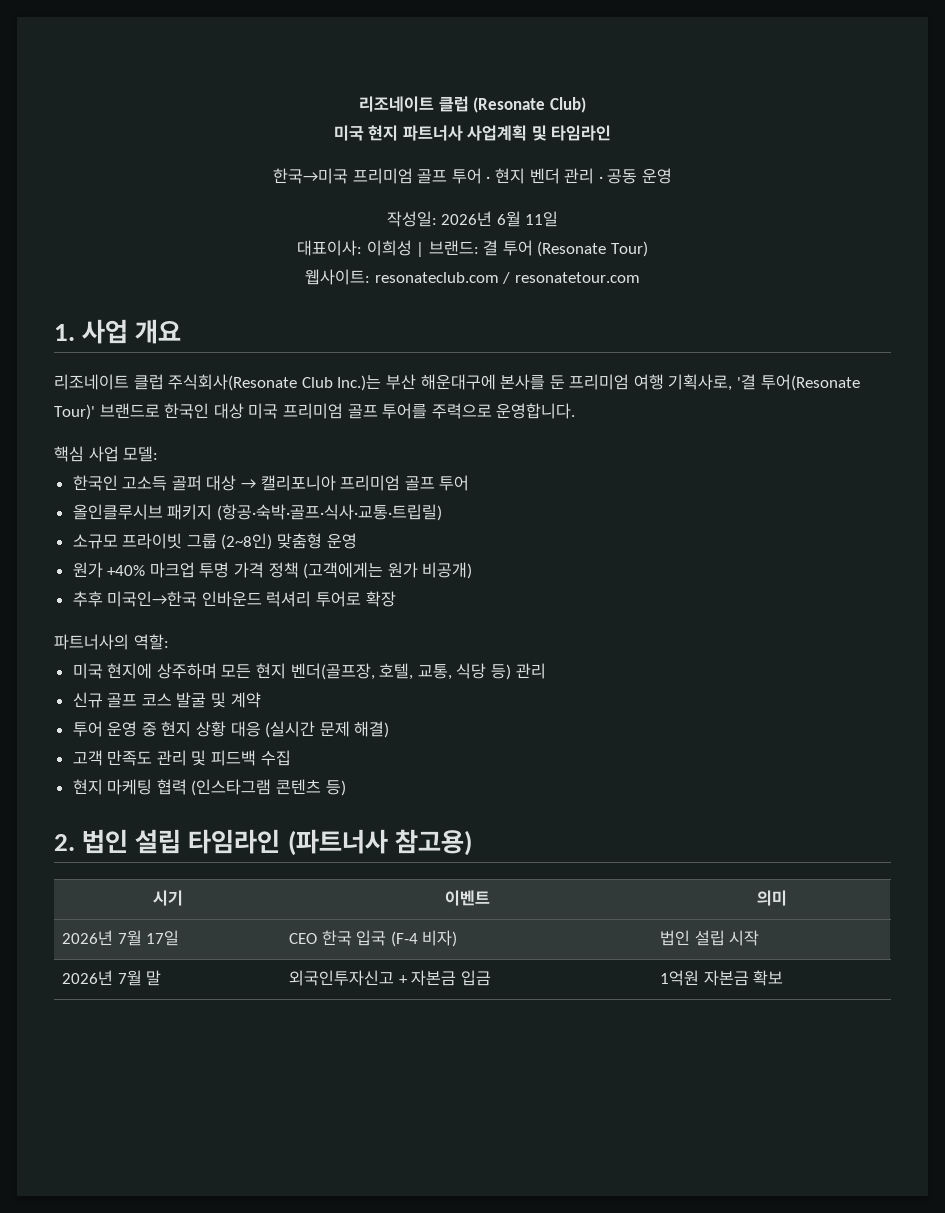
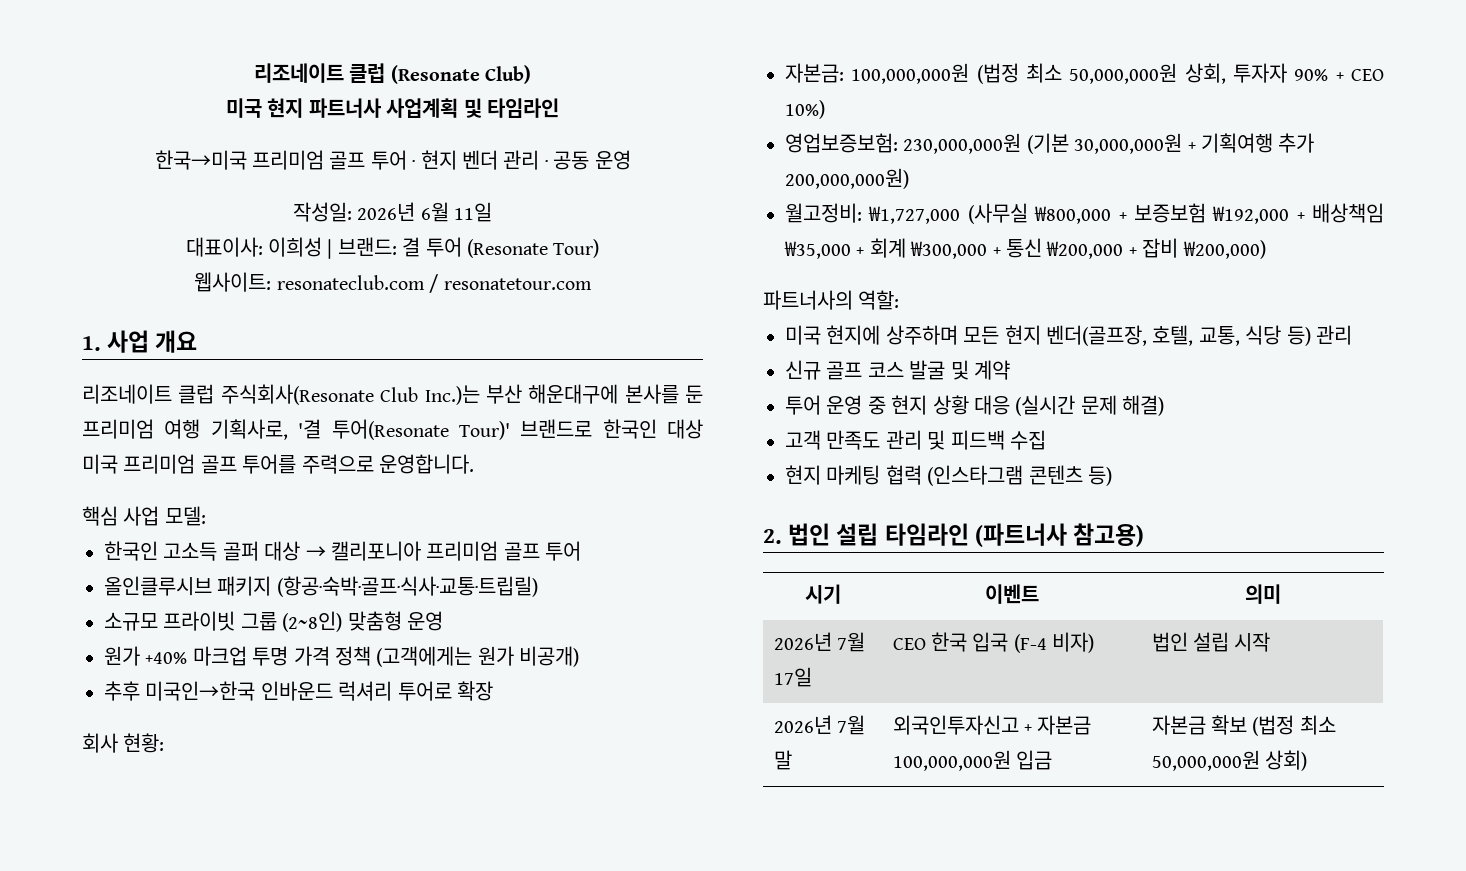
+ 회사 현황:
+ 자본금: 100,000,000원 (법정 최소 50,000,000원 상회, 투자자 90% + CEO 10%)
+ 영업보증보험: 230,000,000원 (기본 30,000,000원 + 기획여행 추가 200,000,000원)
+ 월고정비: ₩1,727,000 (사무실 ₩800,000 + 보증보험 ₩192,000 + 배상책임 ₩35,000 + 회계 ₩300,000 + 통신 ₩200,000 + 잡비 ₩200,000)
- 2026년 7월 말 | 외국인투자신고 + 자본금 입금 | 1억원 자본금 확보
+ 2026년 7월 말 | 외국인투자신고 + 자본금 100,000,000원 입금 | 자본금 확보 (법정 최소 50,000,000원 상회)

